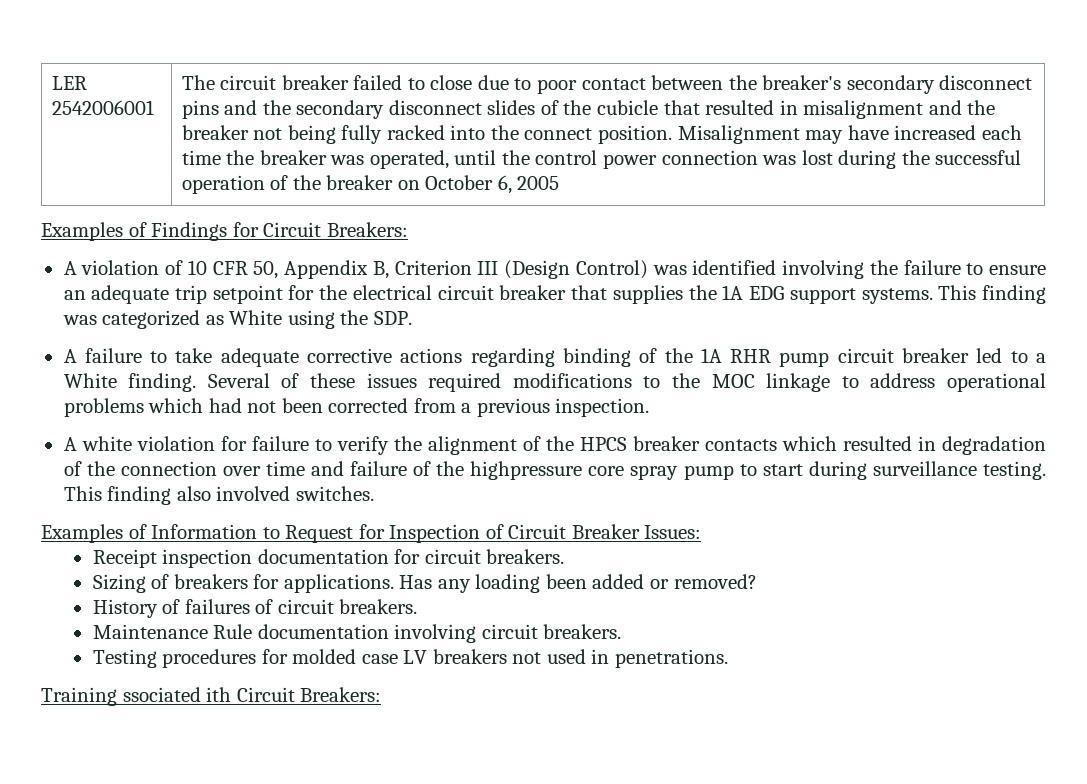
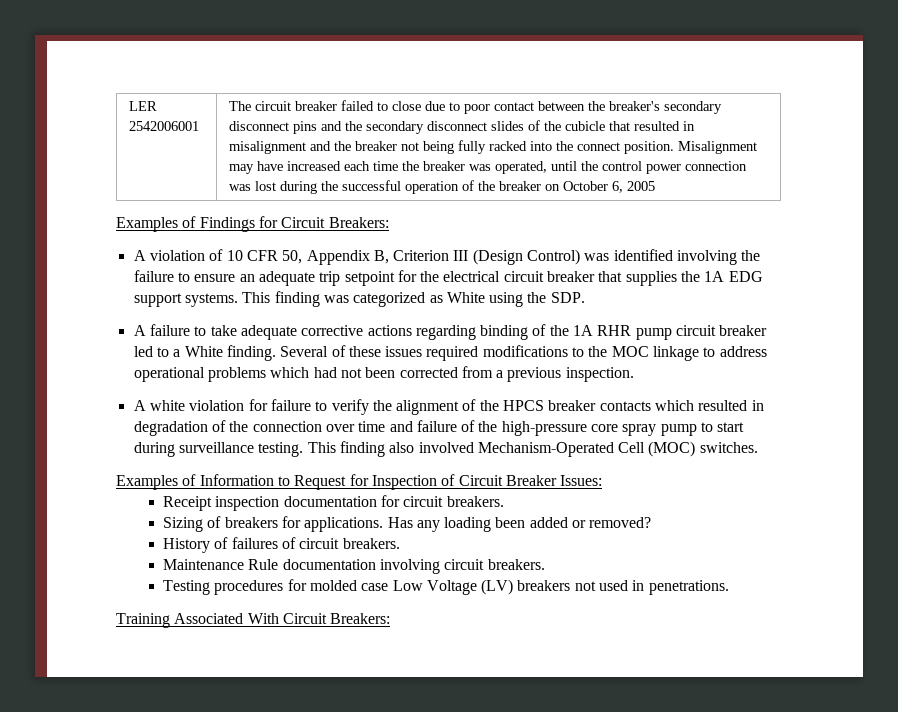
- A white violation for failure to verify the alignment of the HPCS breaker contacts which resulted in degradation of the connection over time and failure of the highpressure core spray pump to start during surveillance testing.
+ A white violation for failure to verify the alignment of the HPCS breaker contacts which resulted in degradation of the connection over time and failure of the high-pressure core spray pump to start during surveillance testing.
- This finding also involved switches.
+ This finding also involved Mechanism-Operated Cell (MOC) switches.
- Testing procedures for molded case LV breakers not used in penetrations.
+ Testing procedures for molded case Low Voltage (LV) breakers not used in penetrations.
- Training ssociated ith Circuit Breakers:
+ Training Associated With Circuit Breakers:

